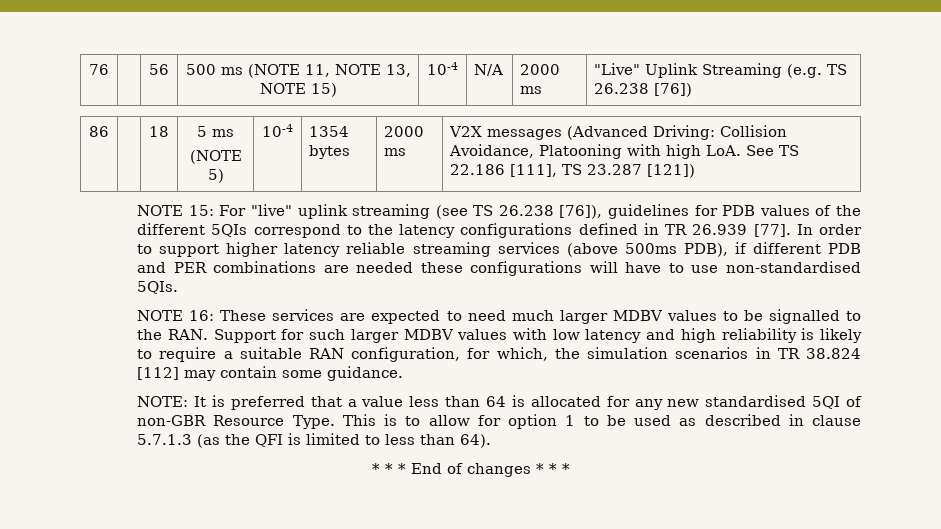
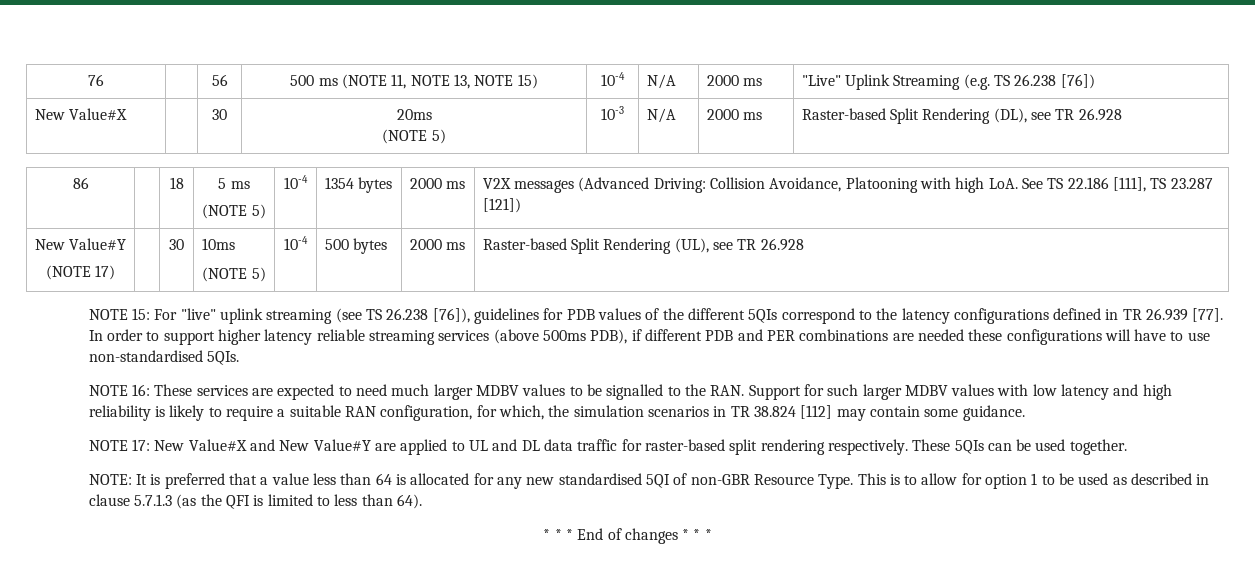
+ New Value#X | | 30 | 20ms
+ (NOTE 5) | 10-3 | N/A | 2000 ms | Raster-based Split Rendering (DL), see TR 26.928
  86 | | 18 | 5 ms
  (NOTE 5) | 10-4 | 1354 bytes | 2000 ms | V2X messages (Advanced Driving: Collision Avoidance, Platooning with high LoA. See TS 22.186 [111], TS 23.287 [121])
+ New Value#Y
+ (NOTE 17) | | 30 | 10ms
+ (NOTE 5) | 10-4 | 500 bytes | 2000 ms | Raster-based Split Rendering (UL), see TR 26.928
+ NOTE 17: New Value#X and New Value#Y are applied to UL and DL data traffic for raster-based split rendering respectively. These 5QIs can be used together.

